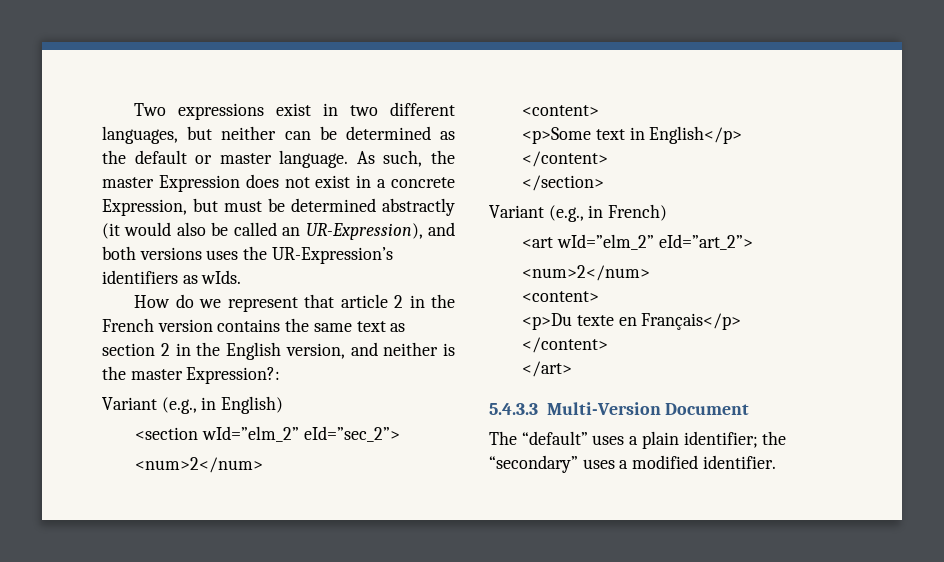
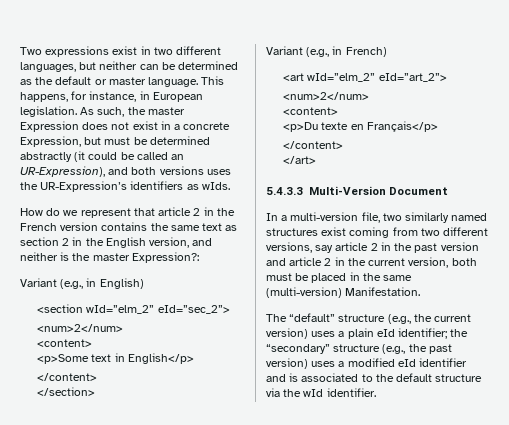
+ This happens, for instance, in European legislation.
- As such, the master Expression does not exist in a concrete Expression, but must be determined abstractly (it would also be called an UR-Expression), and both versions uses the UR-Expression’s identifiers as wIds.
+ As such, the master Expression does not exist in a concrete Expression, but must be determined abstractly (it could be called an UR-Expression), and both versions uses the UR-Expression’s identifiers as wIds.
- The “default” uses a plain identifier; the “secondary” uses a modified identifier.
+ In a multi-version file, two similarly named structures exist coming from two different versions, say article 2 in the past version and article 2 in the current version, both must be placed in the same (multi-version) Manifestation.
+ The “default” structure (e.g., the current version) uses a plain eId identifier; the “secondary” structure (e.g., the past version) uses a modified eId identifier and is associated to the default structure via the wId identifier.

